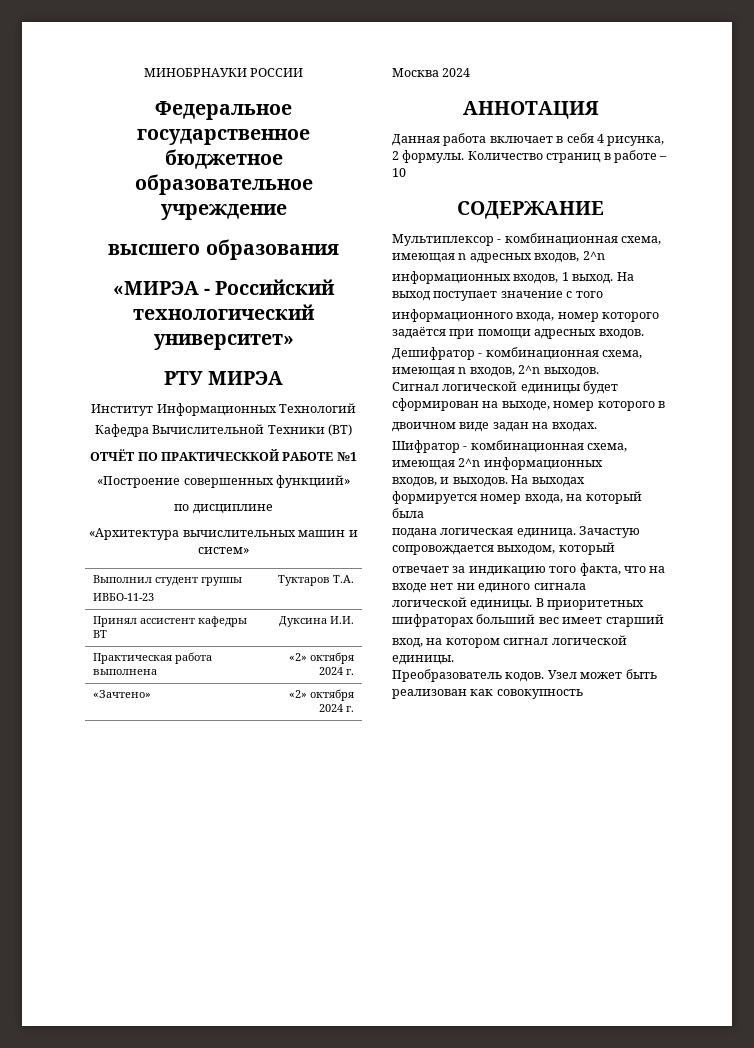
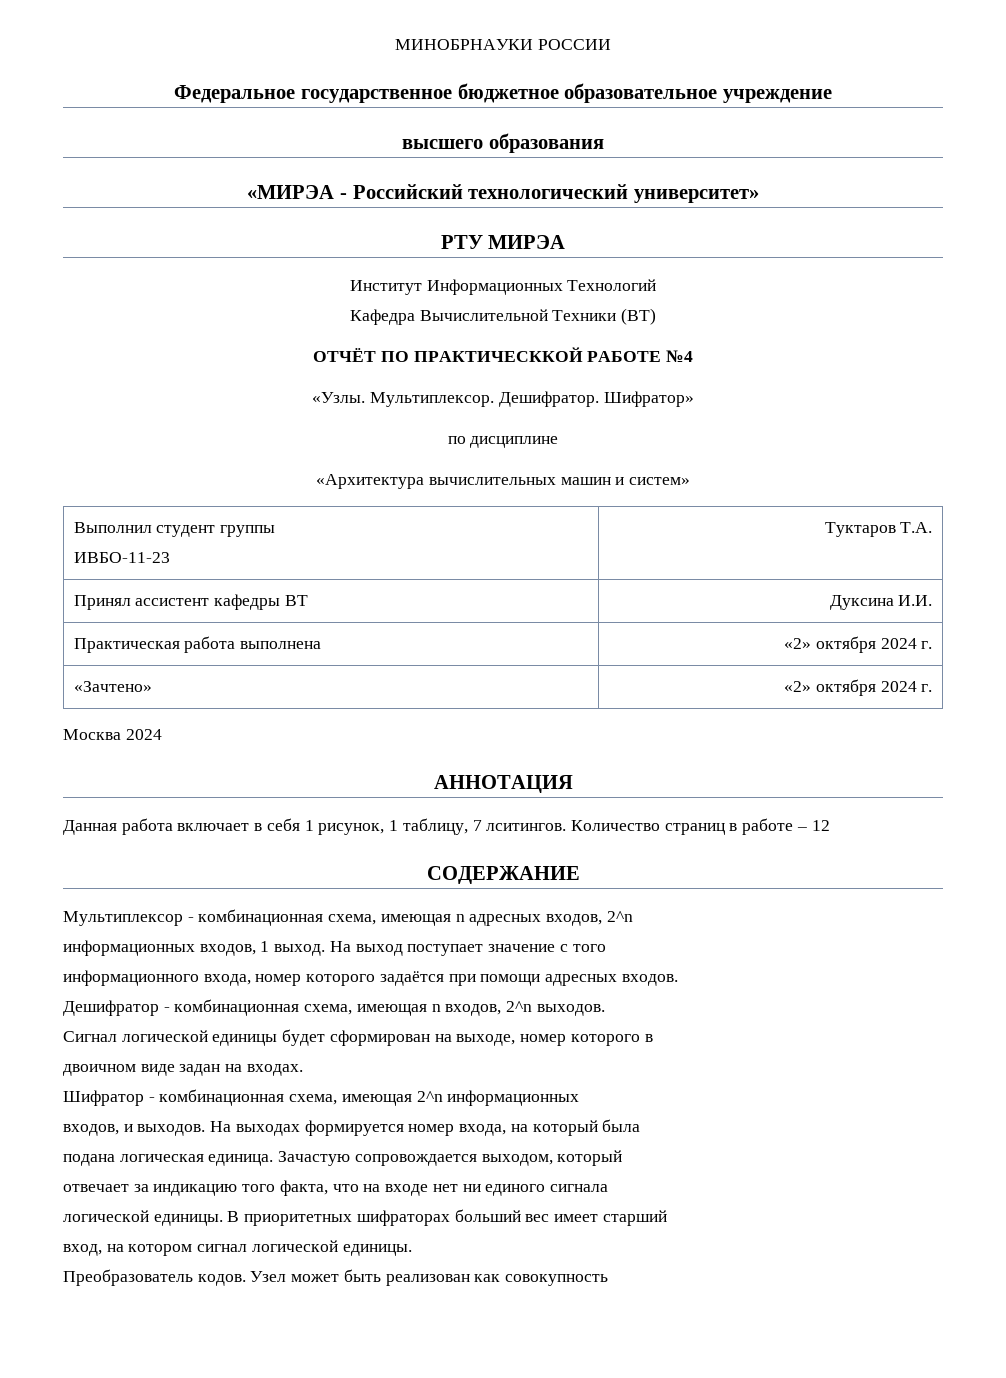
- ОТЧЁТ ПО ПРАКТИЧЕСККОЙ РАБОТЕ №1
- «Построение совершенных функциий»
+ ОТЧЁТ ПО ПРАКТИЧЕСККОЙ РАБОТЕ №4
+ «Узлы. Мультиплексор. Дешифратор. Шифратор»
- Данная работа включает в себя 4 рисунка, 2 формулы.
+ Данная работа включает в себя 1 рисунок, 1 таблицу, 7 лситингов.
- Количество страниц в работе – 10
+ Количество страниц в работе – 12

